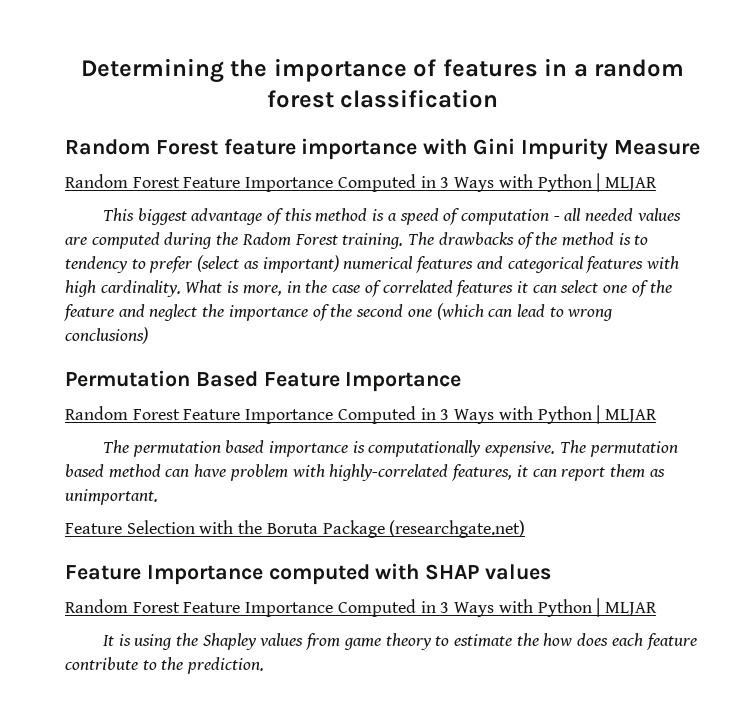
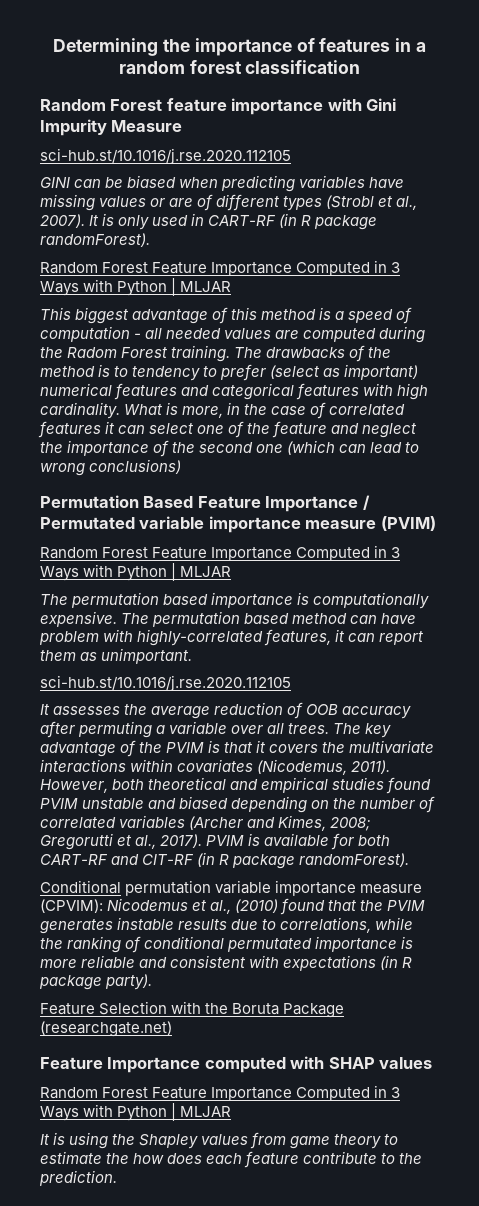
  Random Forest feature importance with Gini Impurity Measure
+ sci-hub.st/10.1016/j.rse.2020.112105
+ GINI can be biased when predicting variables have missing values or are of different types (Strobl et al., 2007). It is only used in CART-RF (in R package randomForest).
- Permutation Based Feature Importance
+ Permutation Based Feature Importance / Permutated variable importance measure (PVIM)
  The permutation based method can have problem with highly-correlated features, it can report them as unimportant.
+ sci-hub.st/10.1016/j.rse.2020.112105
+ It assesses the average reduction of OOB accuracy after permuting a variable over all trees. The key advantage of the PVIM is that it covers the multivariate interactions within covariates (Nicodemus, 2011). However, both theoretical and empirical studies found PVIM unstable and biased depending on the number of correlated variables (Archer and Kimes, 2008; Gregorutti et al., 2017). PVIM is available for both CART-RF and CIT-RF (in R package randomForest).
+ Conditional permutation variable importance measure (CPVIM): Nicodemus et al., (2010) found that the PVIM generates instable results due to correlations, while the ranking of conditional permutated importance is more reliable and consistent with expectations (in R package party).

